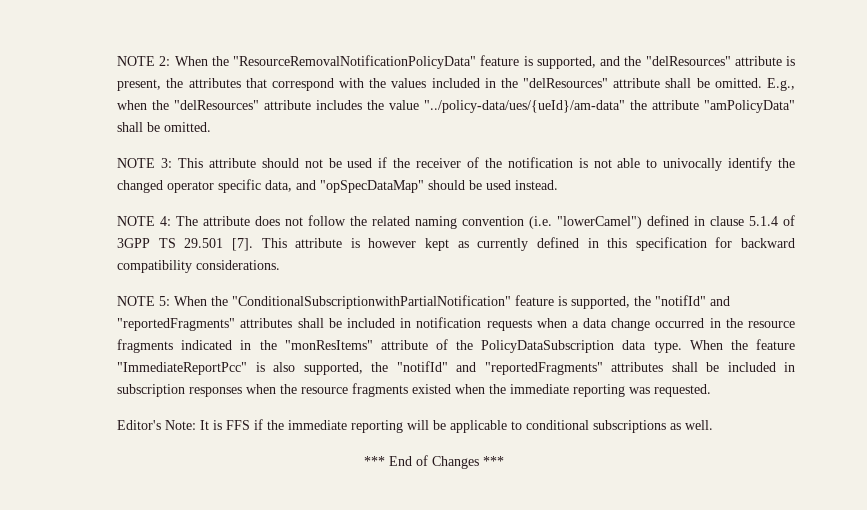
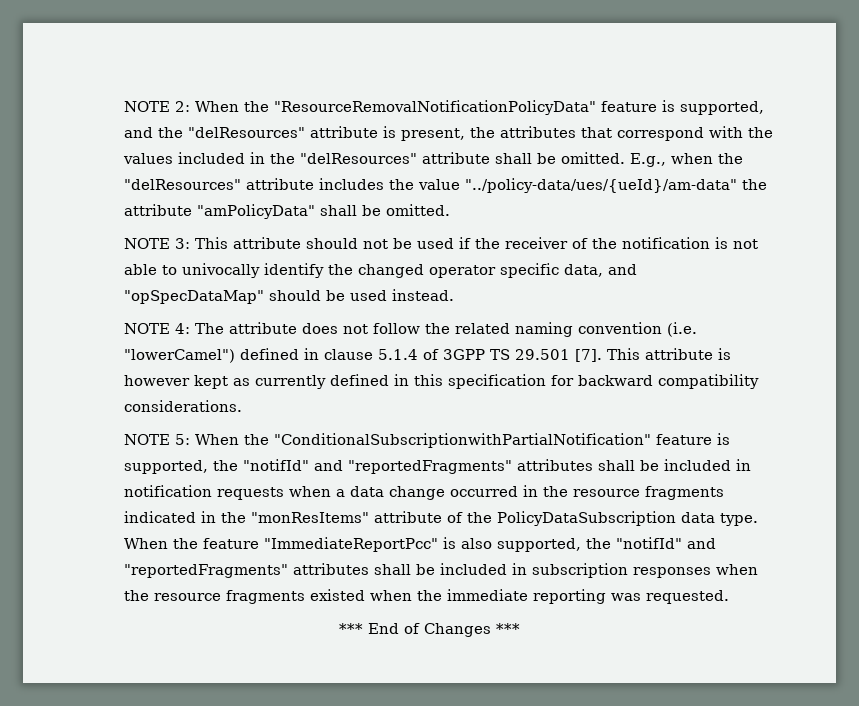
- Editor's Note: It is FFS if the immediate reporting will be applicable to conditional subscriptions as well.

